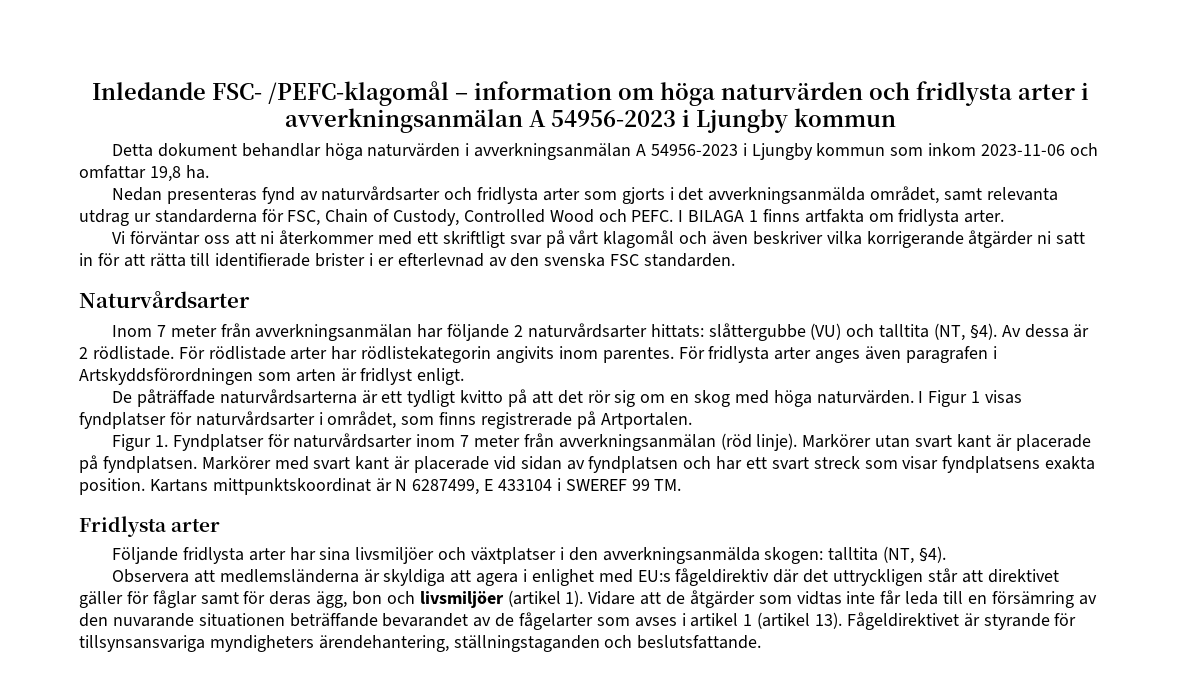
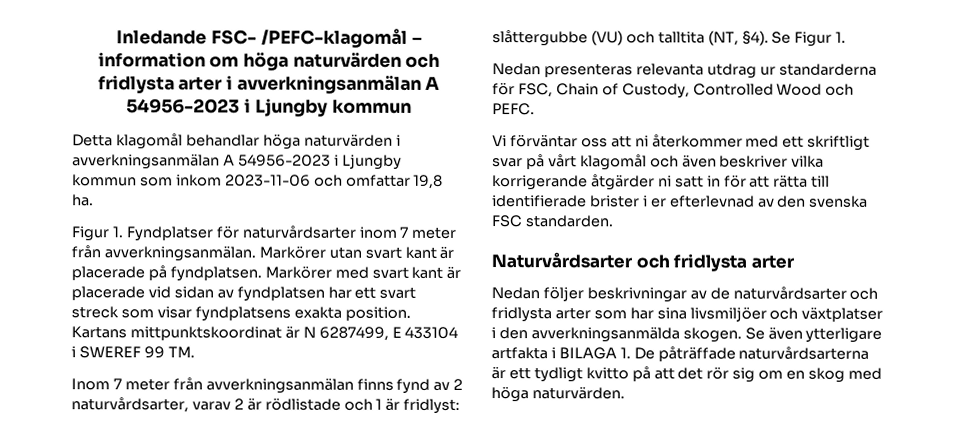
- Detta dokument behandlar höga naturvärden i avverkningsanmälan A 54956-2023 i Ljungby kommun som inkom 2023-11-06 och omfattar 19,8 ha.
+ Detta klagomål behandlar höga naturvärden i avverkningsanmälan A 54956-2023 i Ljungby kommun som inkom 2023-11-06 och omfattar 19,8 ha.
- Nedan presenteras fynd av naturvårdsarter och fridlysta arter som gjorts i det avverkningsanmälda området, samt relevanta utdrag ur standarderna för FSC, Chain of Custody, Controlled Wood och PEFC. I BILAGA 1 finns artfakta om fridlysta arter.
+ Figur 1. Fyndplatser för naturvårdsarter inom 7 meter från avverkningsanmälan. Markörer utan svart kant är placerade på fyndplatsen. Markörer med svart kant är placerade vid sidan av fyndplatsen har ett svart streck som visar fyndplatsens exakta position. Kartans mittpunktskoordinat är N 6287499, E 433104 i SWEREF 99 TM.
+ Inom 7 meter från avverkningsanmälan finns fynd av 2 naturvårdsarter, varav 2 är rödlistade och 1 är fridlyst: slåttergubbe (VU) och talltita (NT, §4). Se Figur 1.
+ Nedan presenteras relevanta utdrag ur standarderna för FSC, Chain of Custody, Controlled Wood och PEFC.
- Naturvårdsarter
- Inom 7 meter från avverkningsanmälan har följande 2 naturvårdsarter hittats: slåttergubbe (VU) och talltita (NT, §4). Av dessa är 2 rödlistade. För rödlistade arter har rödlistekategorin angivits inom parentes. För fridlysta arter anges även paragrafen i Artskyddsförordningen som arten är fridlyst enligt.
- De påträffade naturvårdsarterna är ett tydligt kvitto på att det rör sig om en skog med höga naturvärden. I Figur 1 visas fyndplatser för naturvårdsarter i området, som finns registrerade på Artportalen.
- Figur 1. Fyndplatser för naturvårdsarter inom 7 meter från avverkningsanmälan (röd linje). Markörer utan svart kant är placerade på fyndplatsen. Markörer med svart kant är placerade vid sidan av fyndplatsen och har ett svart streck som visar fyndplatsens exakta position. Kartans mittpunktskoordinat är N 6287499, E 433104 i SWEREF 99 TM.
- Fridlysta arter
- Följande fridlysta arter har sina livsmiljöer och växtplatser i den avverkningsanmälda skogen: talltita (NT, §4).
- Observera att medlemsländerna är skyldiga att agera i enlighet med EU:s fågeldirektiv där det uttryckligen står att direktivet gäller för fåglar samt för deras ägg, bon och livsmiljöer (artikel 1). Vidare att de åtgärder som vidtas inte får leda till en försämring av den nuvarande situationen beträffande bevarandet av de fågelarter som avses i artikel 1 (artikel 13). Fågeldirektivet är styrande för tillsynsansvariga myndigheters ärendehantering, ställningstaganden och beslutsfattande.
+ Naturvårdsarter och fridlysta arter
+ Nedan följer beskrivningar av de naturvårdsarter och fridlysta arter som har sina livsmiljöer och växtplatser i den avverkningsanmälda skogen. Se även ytterligare artfakta i BILAGA 1. De påträffade naturvårdsarterna är ett tydligt kvitto på att det rör sig om en skog med höga naturvärden.

